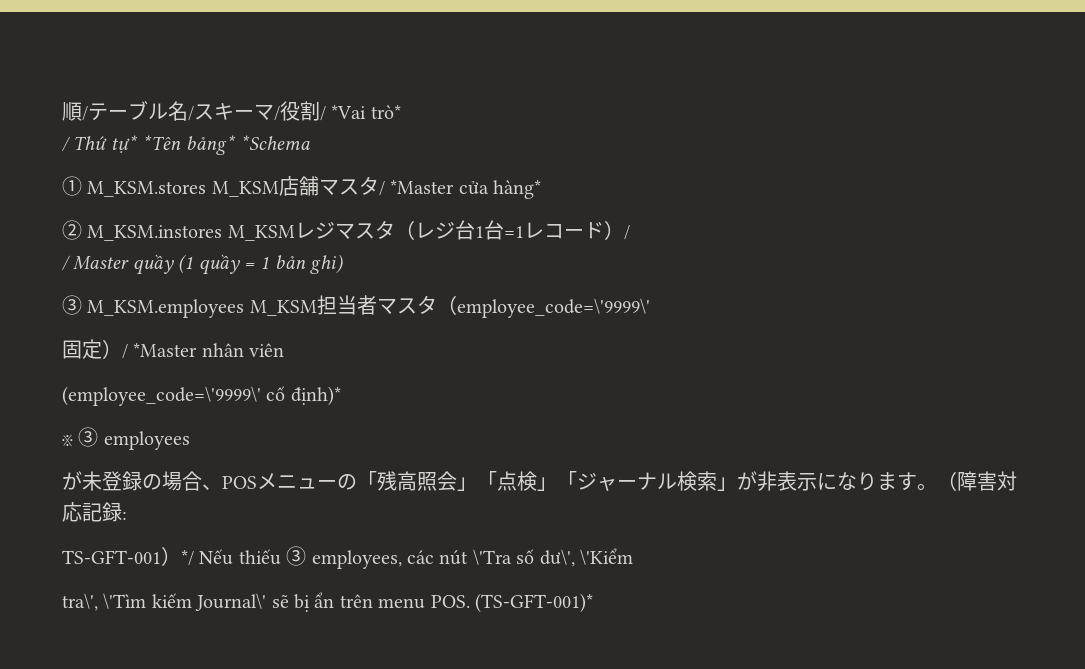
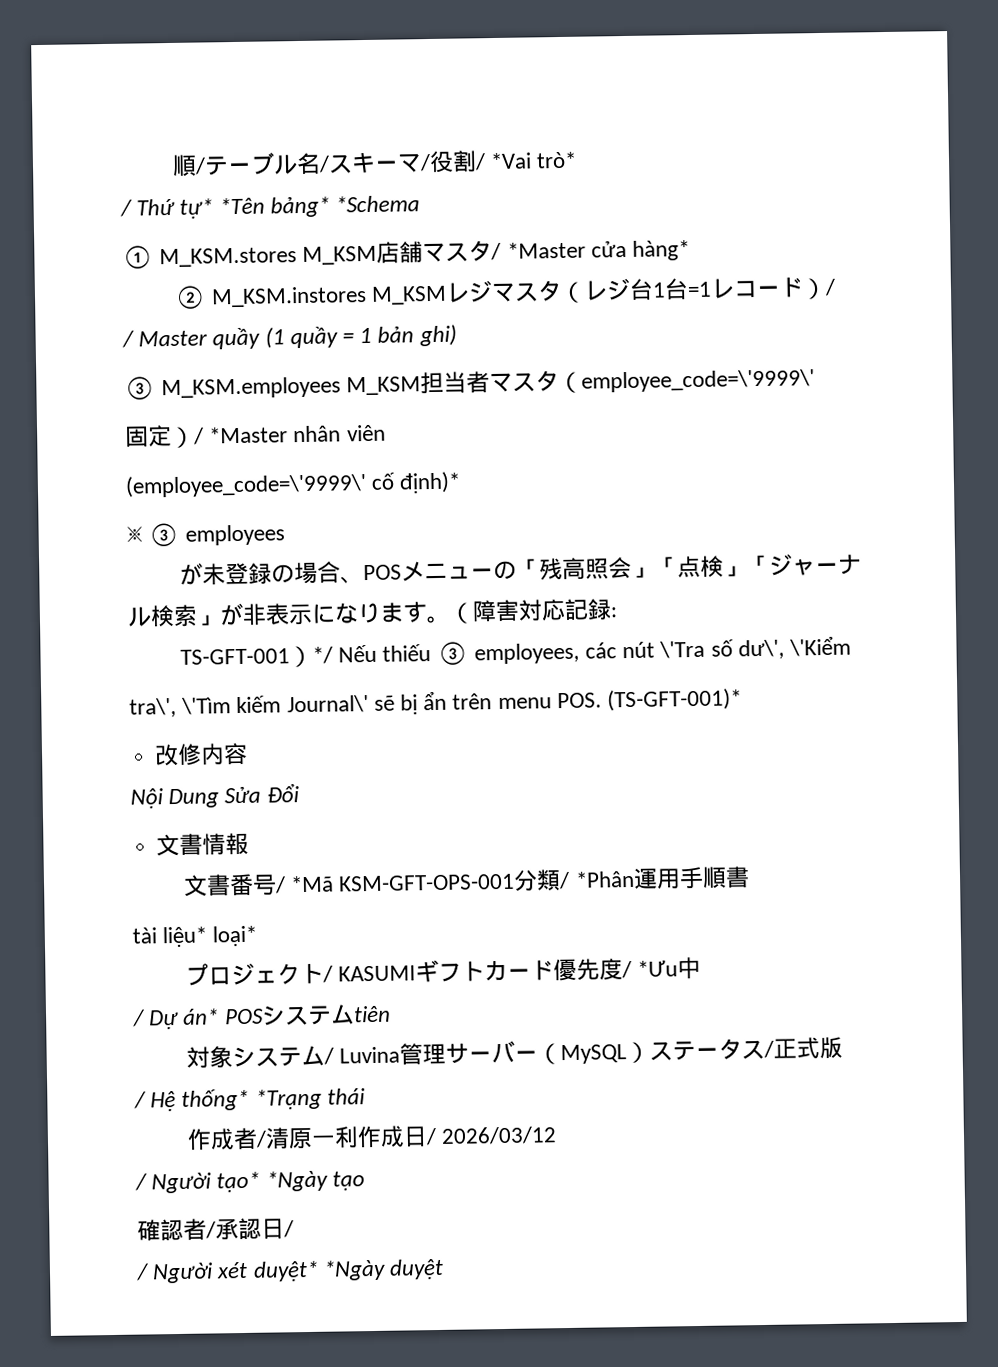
+ 改修内容
+ Nội Dung Sửa Đổi
+ 文書情報
+ 文書番号/ *Mã KSM-GFT-OPS-001分類/ *Phân運用手順書
+ tài liệu* loại*
+ プロジェクト/ KASUMIギフトカード優先度/ *Ưu中
+ / Dự án* POSシステムtiên
+ 対象システム/ Luvina管理サーバー（MySQL）ステータス/正式版
+ / Hệ thống* *Trạng thái
+ 作成者/清原一利作成日/ 2026/03/12
+ / Người tạo* *Ngày tạo
+ 確認者/承認日/
+ / Người xét duyệt* *Ngày duyệt

